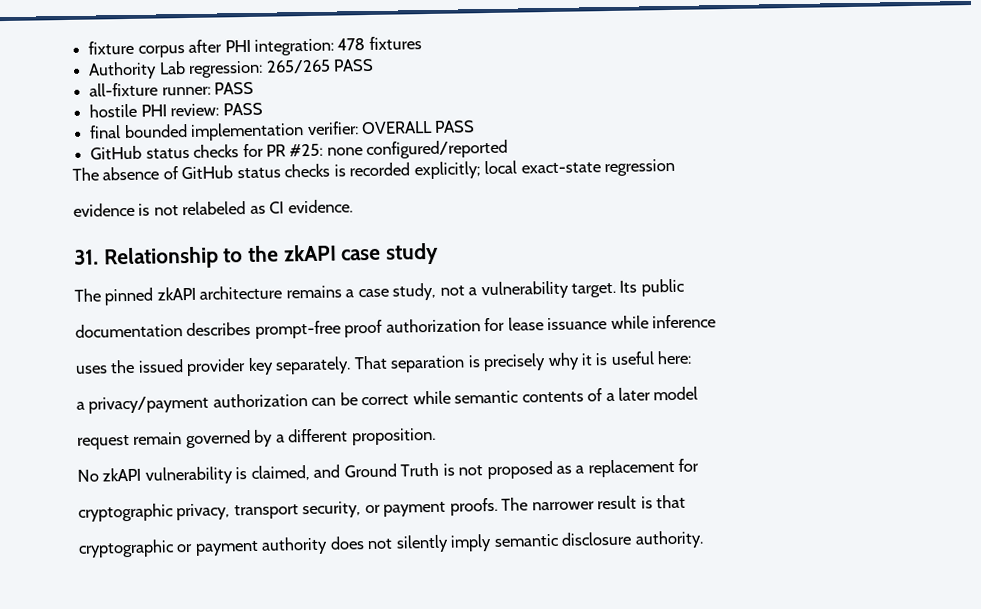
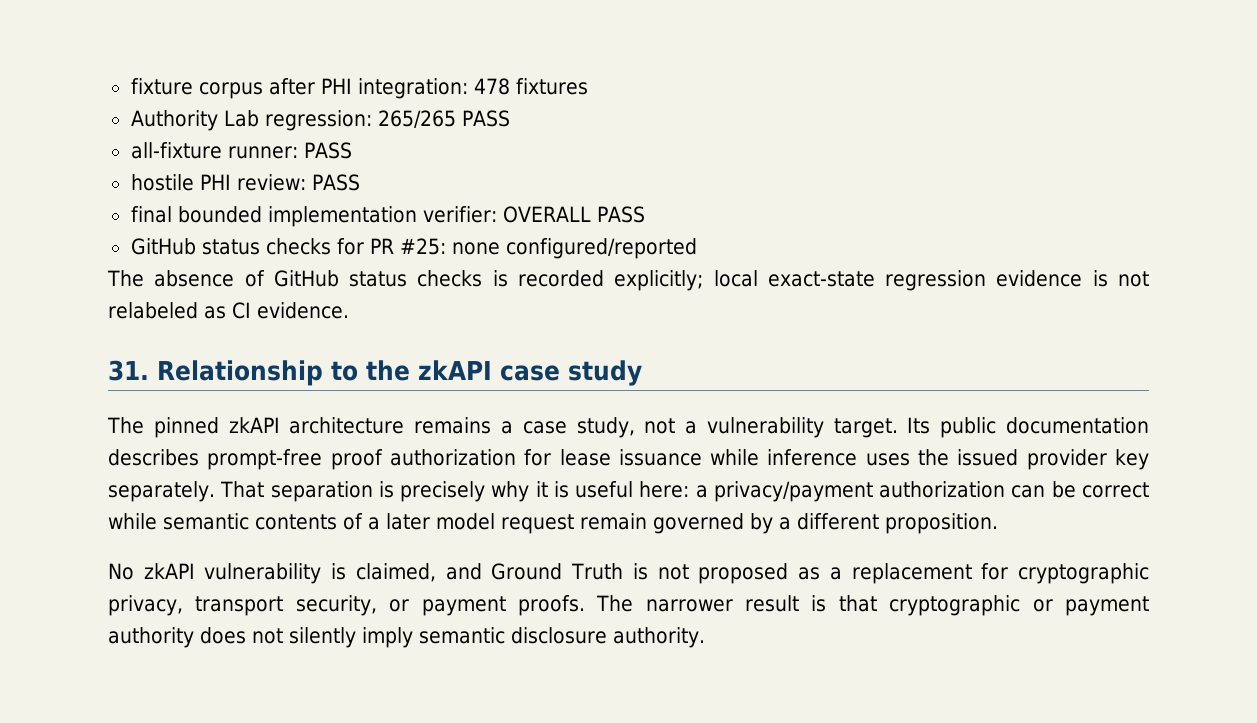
- The absence of GitHub status checks is recorded explicitly; local exact-state regression
- evidence is not relabeled as CI evidence.
+ The absence of GitHub status checks is recorded explicitly; local exact-state regression evidence is not relabeled as CI evidence.
- Its public
- documentation describes prompt-free proof authorization for lease issuance while inference
- uses the issued provider key separately.
+ Its public documentation describes prompt-free proof authorization for lease issuance while inference uses the issued provider key separately.
- That separation is precisely why it is useful here:
- a privacy/payment authorization can be correct while semantic contents of a later model
- request remain governed by a different proposition.
+ That separation is precisely why it is useful here: a privacy/payment authorization can be correct while semantic contents of a later model request remain governed by a different proposition.
- No zkAPI vulnerability is claimed, and Ground Truth is not proposed as a replacement for
- cryptographic privacy, transport security, or payment proofs.
+ No zkAPI vulnerability is claimed, and Ground Truth is not proposed as a replacement for cryptographic privacy, transport security, or payment proofs.
- The narrower result is that
- cryptographic or payment authority does not silently imply semantic disclosure authority.
+ The narrower result is that cryptographic or payment authority does not silently imply semantic disclosure authority.

